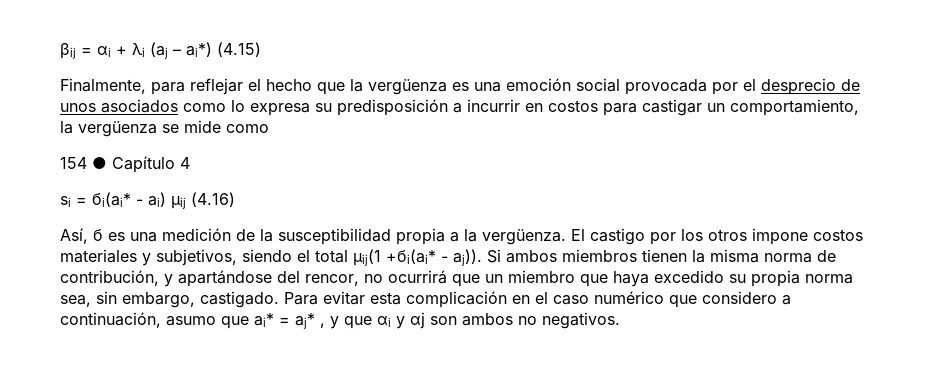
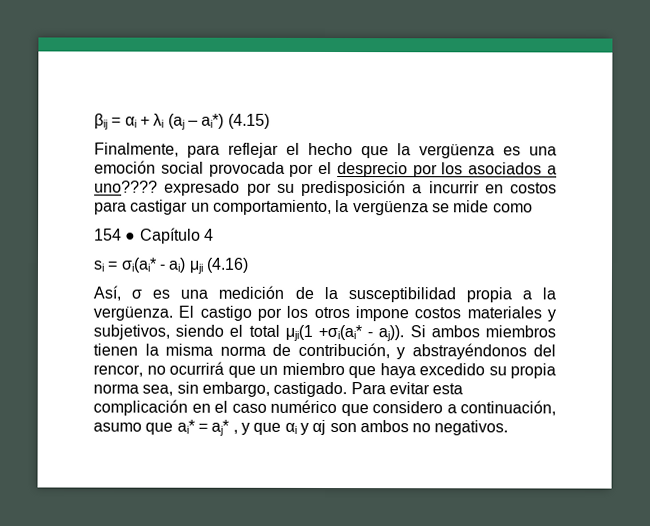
- Finalmente, para reflejar el hecho que la vergüenza es una emoción social provocada por el desprecio de unos asociados como lo expresa su predisposición a incurrir en costos para castigar un comportamiento, la vergüenza se mide como
+ Finalmente, para reflejar el hecho que la vergüenza es una emoción social provocada por el desprecio por los asociados a uno???? expresado por su predisposición a incurrir en costos para castigar un comportamiento, la vergüenza se mide como
- si = бi(ai* - ai) μij (4.16)
+ si = σi(ai* - ai) μji (4.16)
- Así, б es una medición de la susceptibilidad propia a la vergüenza.
+ Así, σ es una medición de la susceptibilidad propia a la vergüenza.
- El castigo por los otros impone costos materiales y subjetivos, siendo el total μij(1 +бi(ai* - aj)).
+ El castigo por los otros impone costos materiales y subjetivos, siendo el total μji(1 +σi(ai* - aj)).
- Si ambos miembros tienen la misma norma de contribución, y apartándose del rencor, no ocurrirá que un miembro que haya excedido su propia norma sea, sin embargo, castigado.
+ Si ambos miembros tienen la misma norma de contribución, y abstrayéndonos del rencor, no ocurrirá que un miembro que haya excedido su propia norma sea, sin embargo, castigado.

